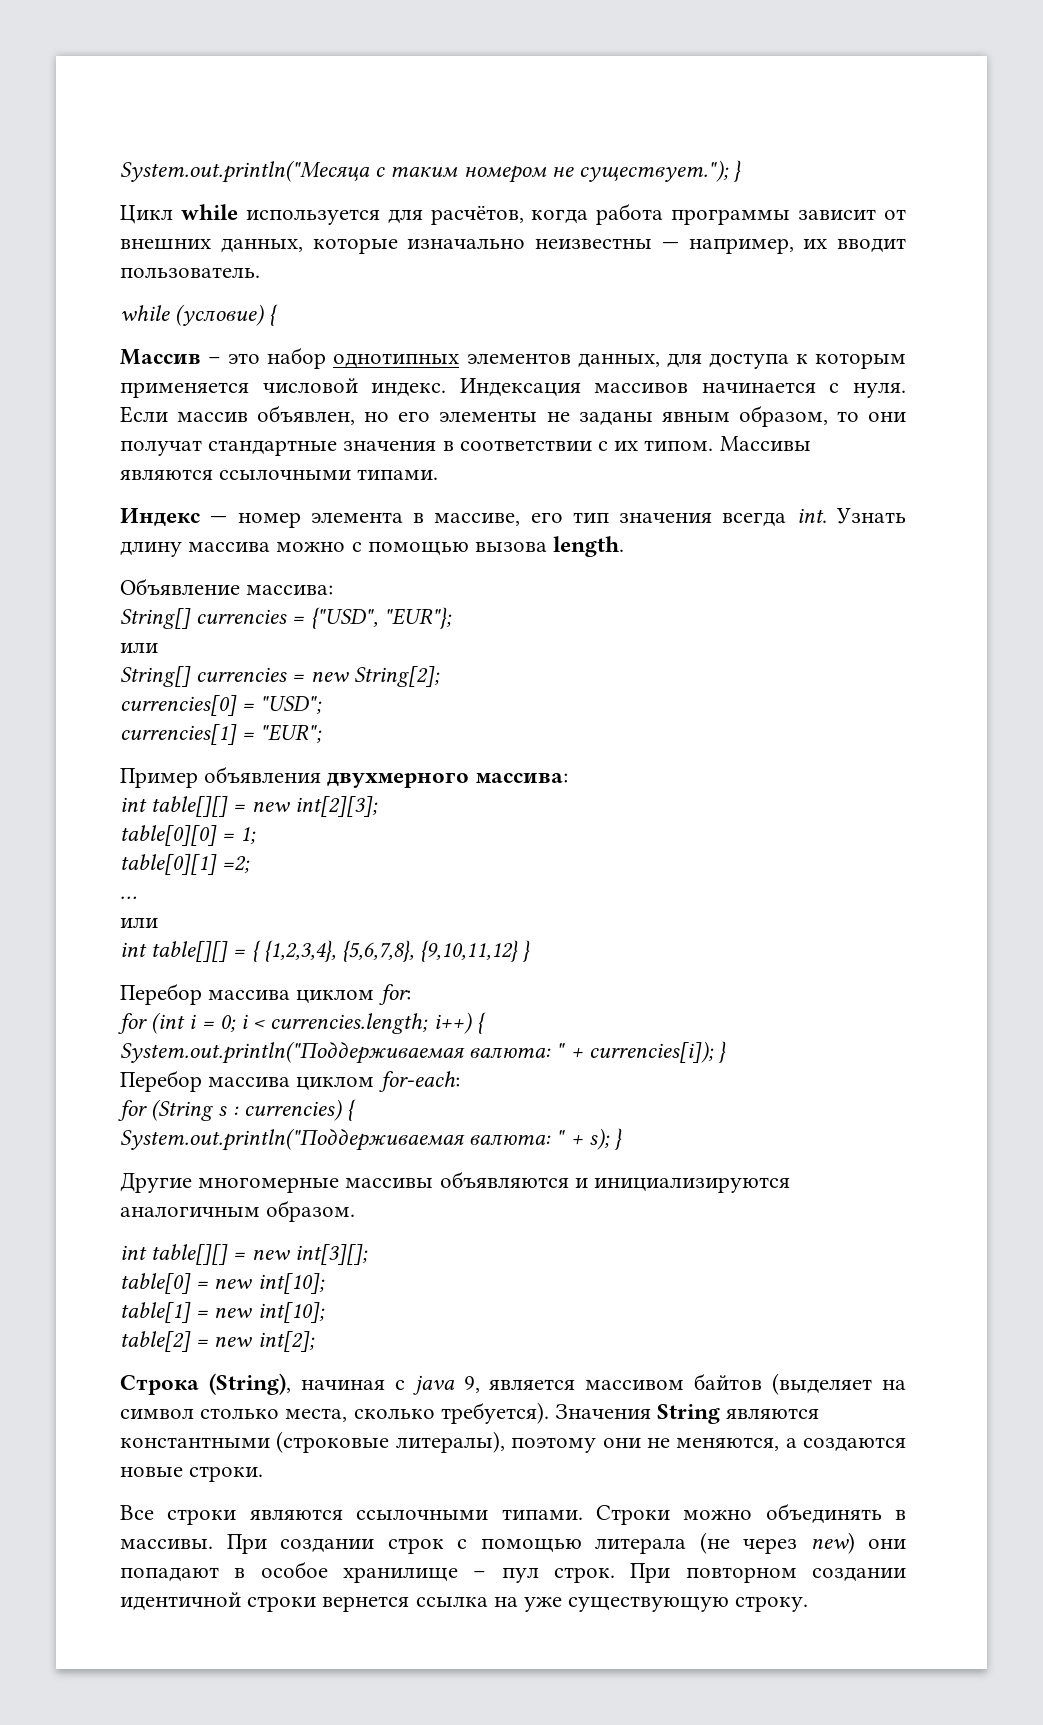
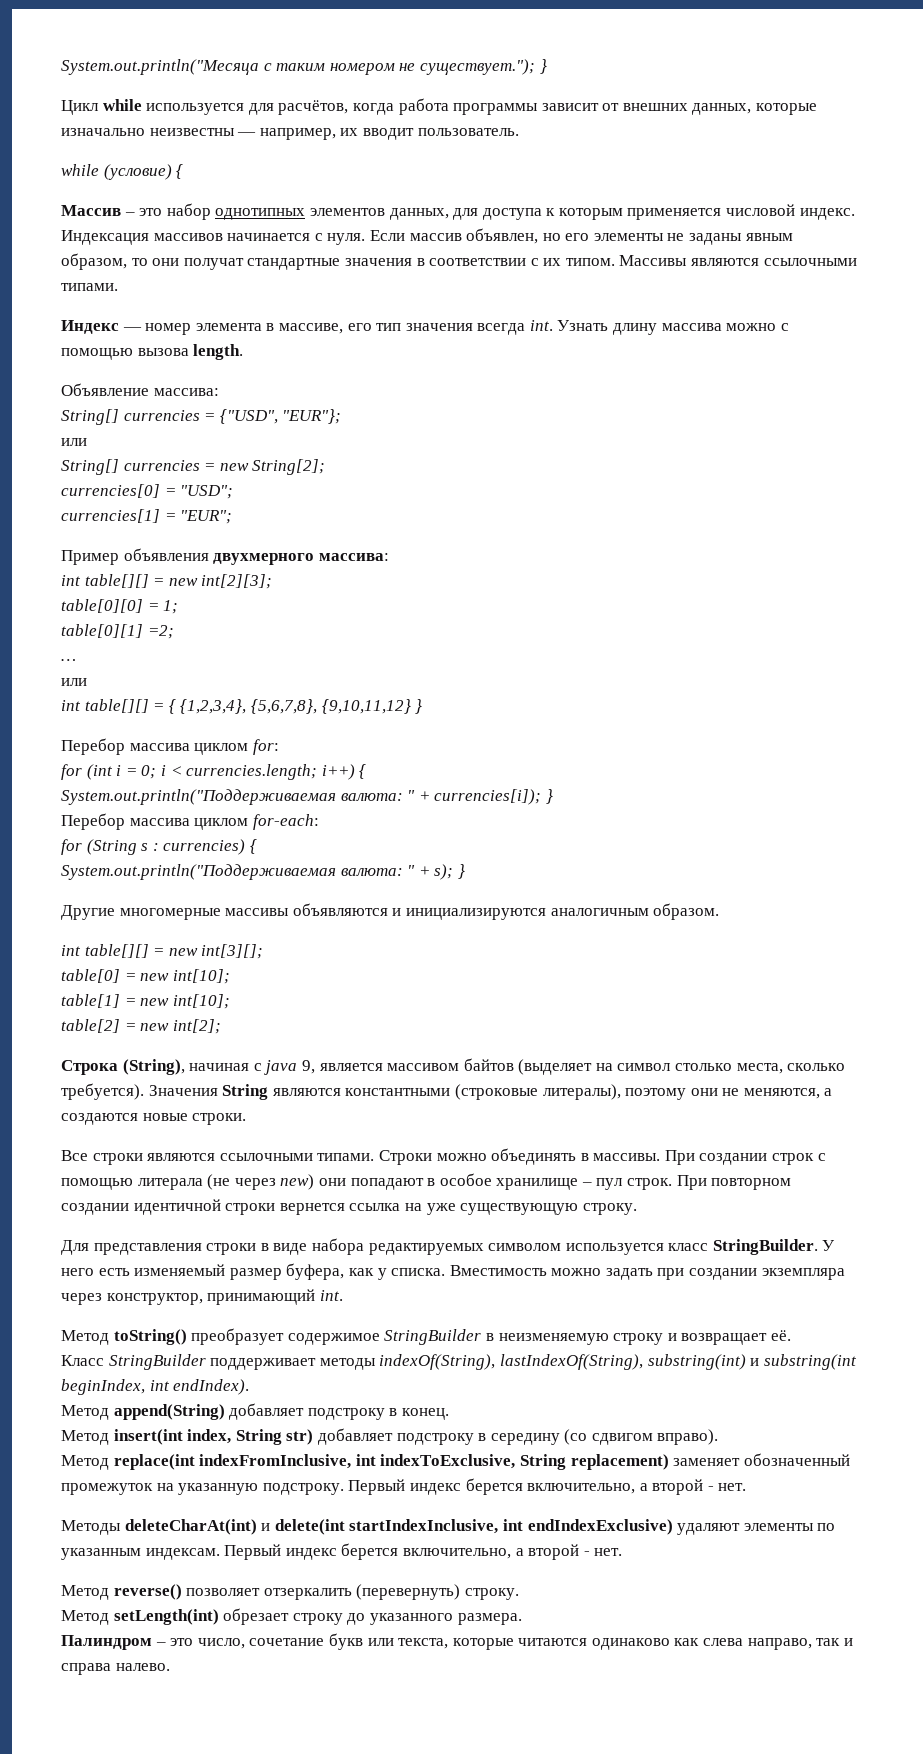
+ Для представления строки в виде набора редактируемых символом используется класс StringBuilder. У него есть изменяемый размер буфера, как у списка. Вместимость можно задать при создании экземпляра через конструктор, принимающий int.
+ Метод toString() преобразует содержимое StringBuilder в неизменяемую строку и возвращает её.
+ Класс StringBuilder поддерживает методы indexOf(String), lastIndexOf(String), substring(int) и substring(int beginIndex, int endIndex).
+ Метод append(String) добавляет подстроку в конец.
+ Метод insert(int index, String str) добавляет подстроку в середину (со сдвигом вправо).
+ Метод replace(int indexFromInclusive, int indexToExclusive, String replacement) заменяет обозначенный промежуток на указанную подстроку. Первый индекс берется включительно, а второй - нет.
+ Методы deleteCharAt(int) и delete(int startIndexInclusive, int endIndexExclusive) удаляют элементы по указанным индексам. Первый индекс берется включительно, а второй - нет.
+ Метод reverse() позволяет отзеркалить (перевернуть) строку.
+ Метод setLength(int) обрезает строку до указанного размера.
+ Палиндром – это число, сочетание букв или текста, которые читаются одинаково как слева направо, так и справа налево.

